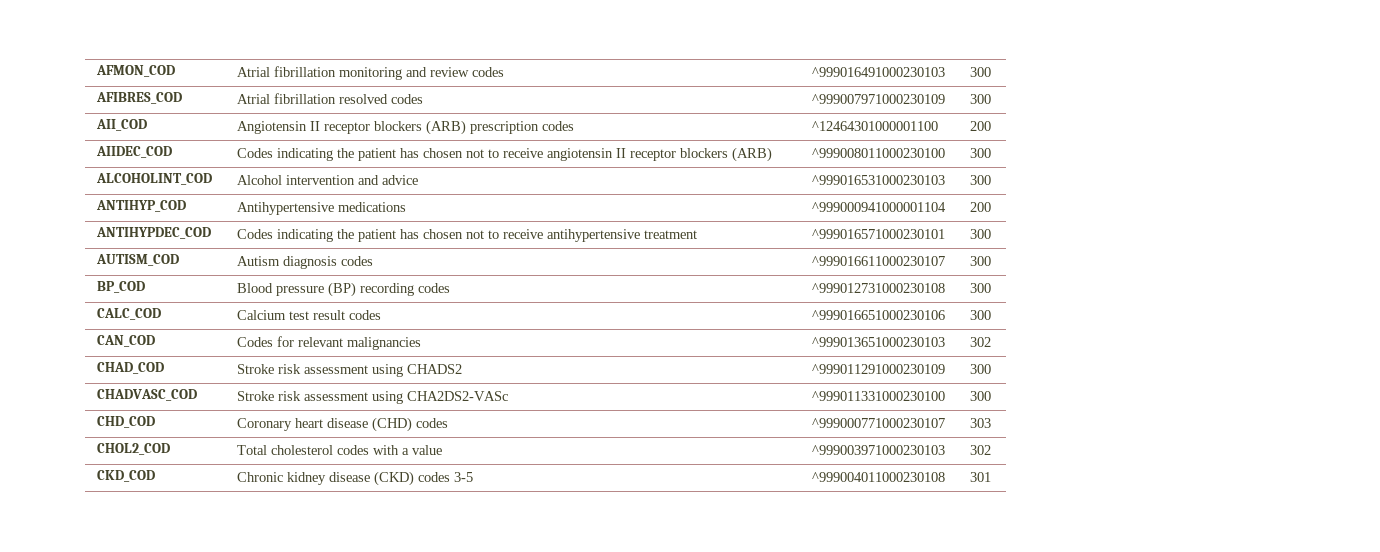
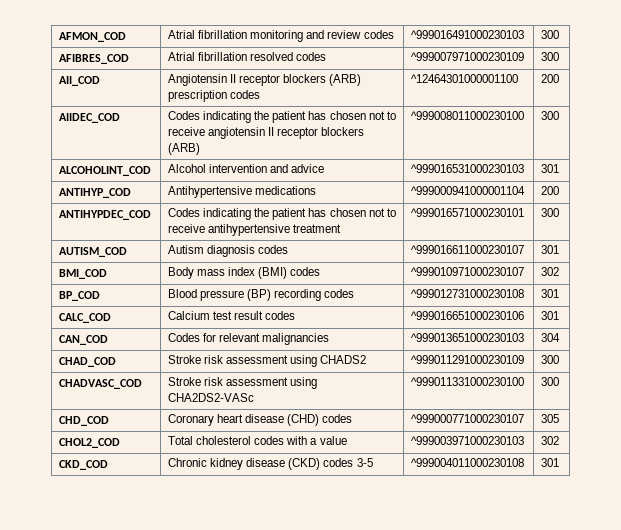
- ALCOHOLINT_COD | Alcohol intervention and advice | ^999016531000230103 | 300
+ ALCOHOLINT_COD | Alcohol intervention and advice | ^999016531000230103 | 301
- AUTISM_COD | Autism diagnosis codes | ^999016611000230107 | 300
+ AUTISM_COD | Autism diagnosis codes | ^999016611000230107 | 301
+ BMI_COD | Body mass index (BMI) codes | ^999010971000230107 | 302
- BP_COD | Blood pressure (BP) recording codes | ^999012731000230108 | 300
+ BP_COD | Blood pressure (BP) recording codes | ^999012731000230108 | 301
- CALC_COD | Calcium test result codes | ^999016651000230106 | 300
+ CALC_COD | Calcium test result codes | ^999016651000230106 | 301
- CAN_COD | Codes for relevant malignancies | ^999013651000230103 | 302
+ CAN_COD | Codes for relevant malignancies | ^999013651000230103 | 304
- CHD_COD | Coronary heart disease (CHD) codes | ^999000771000230107 | 303
+ CHD_COD | Coronary heart disease (CHD) codes | ^999000771000230107 | 305

